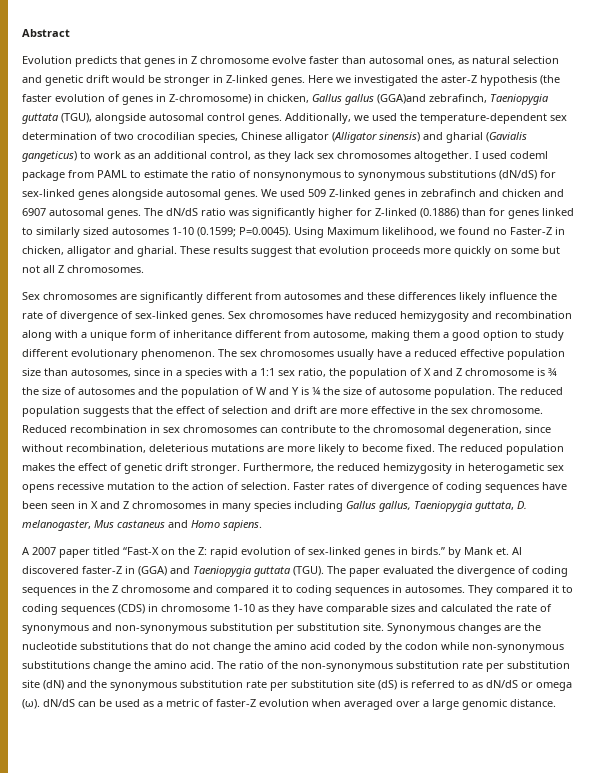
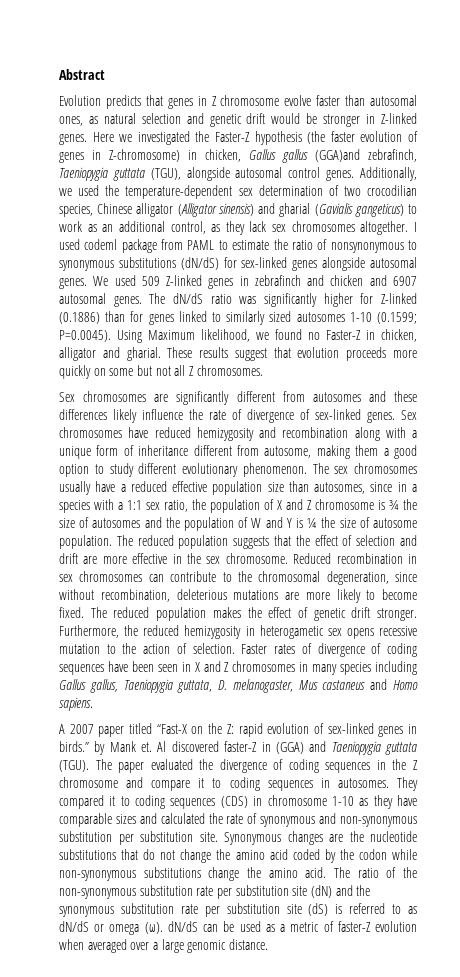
- Here we investigated the aster-Z hypothesis (the faster evolution of genes in Z-chromosome) in chicken, Gallus gallus (GGA)and zebrafinch, Taeniopygia guttata (TGU), alongside autosomal control genes.
+ Here we investigated the Faster-Z hypothesis (the faster evolution of genes in Z-chromosome) in chicken, Gallus gallus (GGA)and zebrafinch, Taeniopygia guttata (TGU), alongside autosomal control genes.
- The paper evaluated the divergence of coding sequences in the Z chromosome and compared it to coding sequences in autosomes.
+ The paper evaluated the divergence of coding sequences in the Z chromosome and compare it to coding sequences in autosomes.

